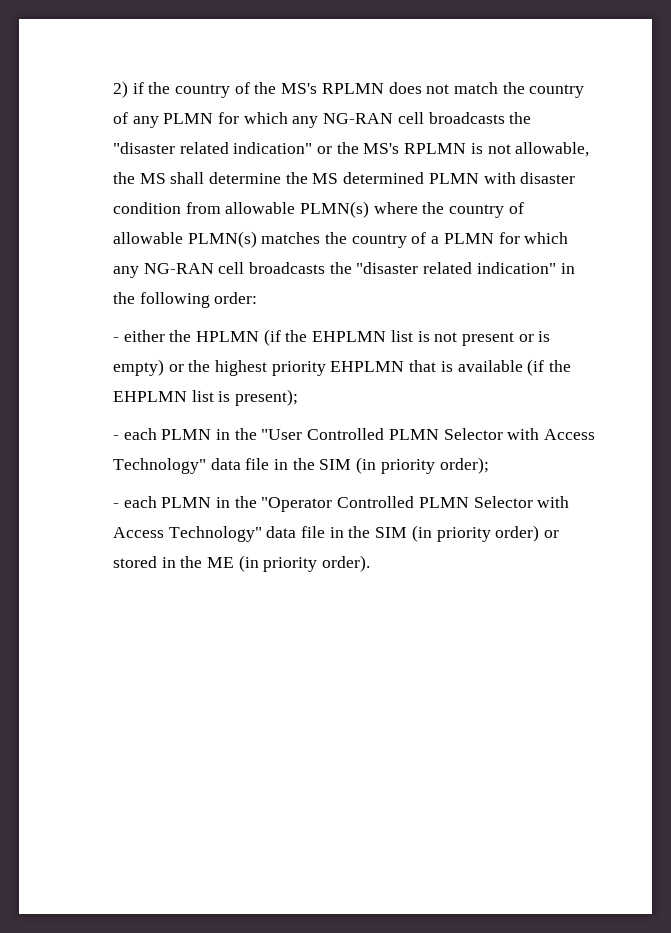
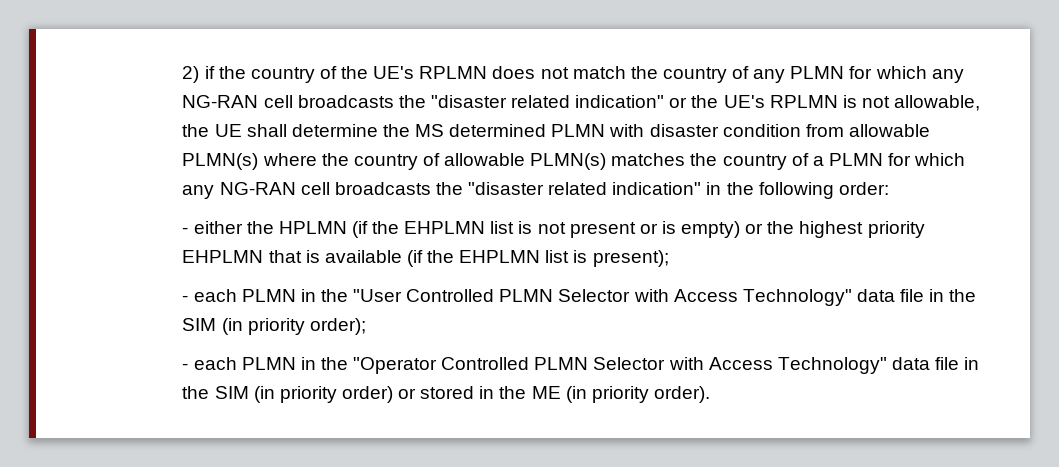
- 2) if the country of the MS's RPLMN does not match the country of any PLMN for which any NG-RAN cell broadcasts the "disaster related indication" or the MS's RPLMN is not allowable, the MS shall determine the MS determined PLMN with disaster condition from allowable PLMN(s) where the country of allowable PLMN(s) matches the country of a PLMN for which any NG-RAN cell broadcasts the "disaster related indication" in the following order:
+ 2) if the country of the UE's RPLMN does not match the country of any PLMN for which any NG-RAN cell broadcasts the "disaster related indication" or the UE's RPLMN is not allowable, the UE shall determine the MS determined PLMN with disaster condition from allowable PLMN(s) where the country of allowable PLMN(s) matches the country of a PLMN for which any NG-RAN cell broadcasts the "disaster related indication" in the following order:

